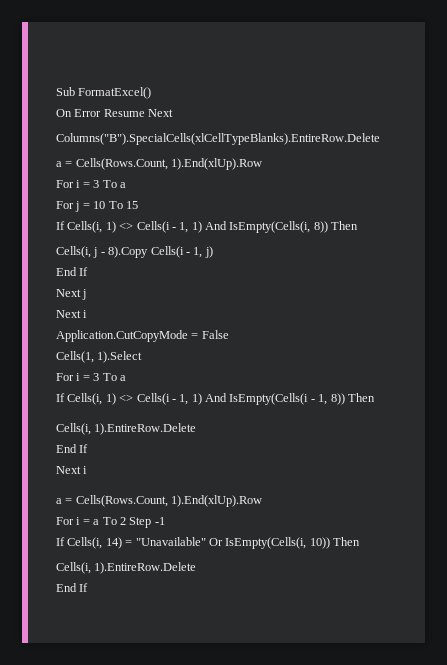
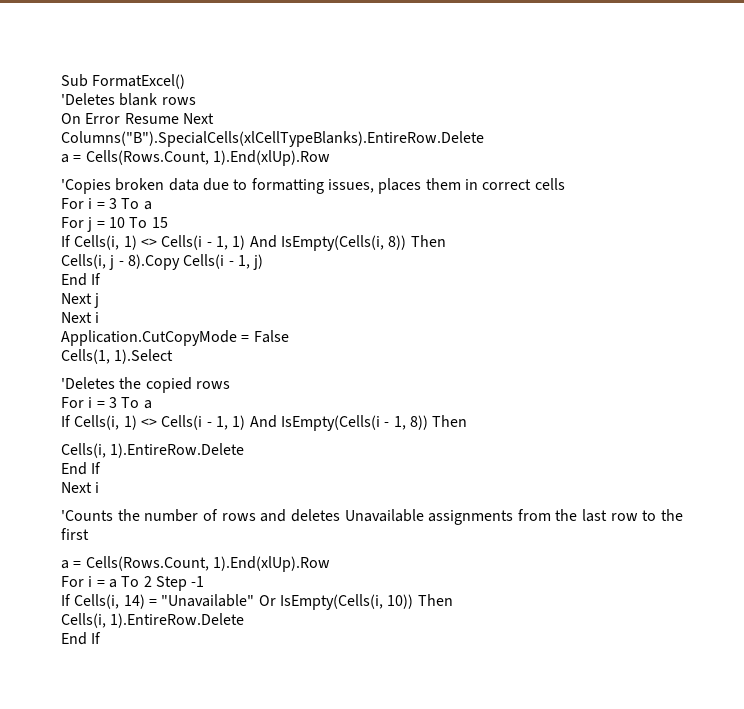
+ 'Deletes blank rows
+ 'Copies broken data due to formatting issues, places them in correct cells
+ 'Deletes the copied rows
+ 'Counts the number of rows and deletes Unavailable assignments from the last row to the first

